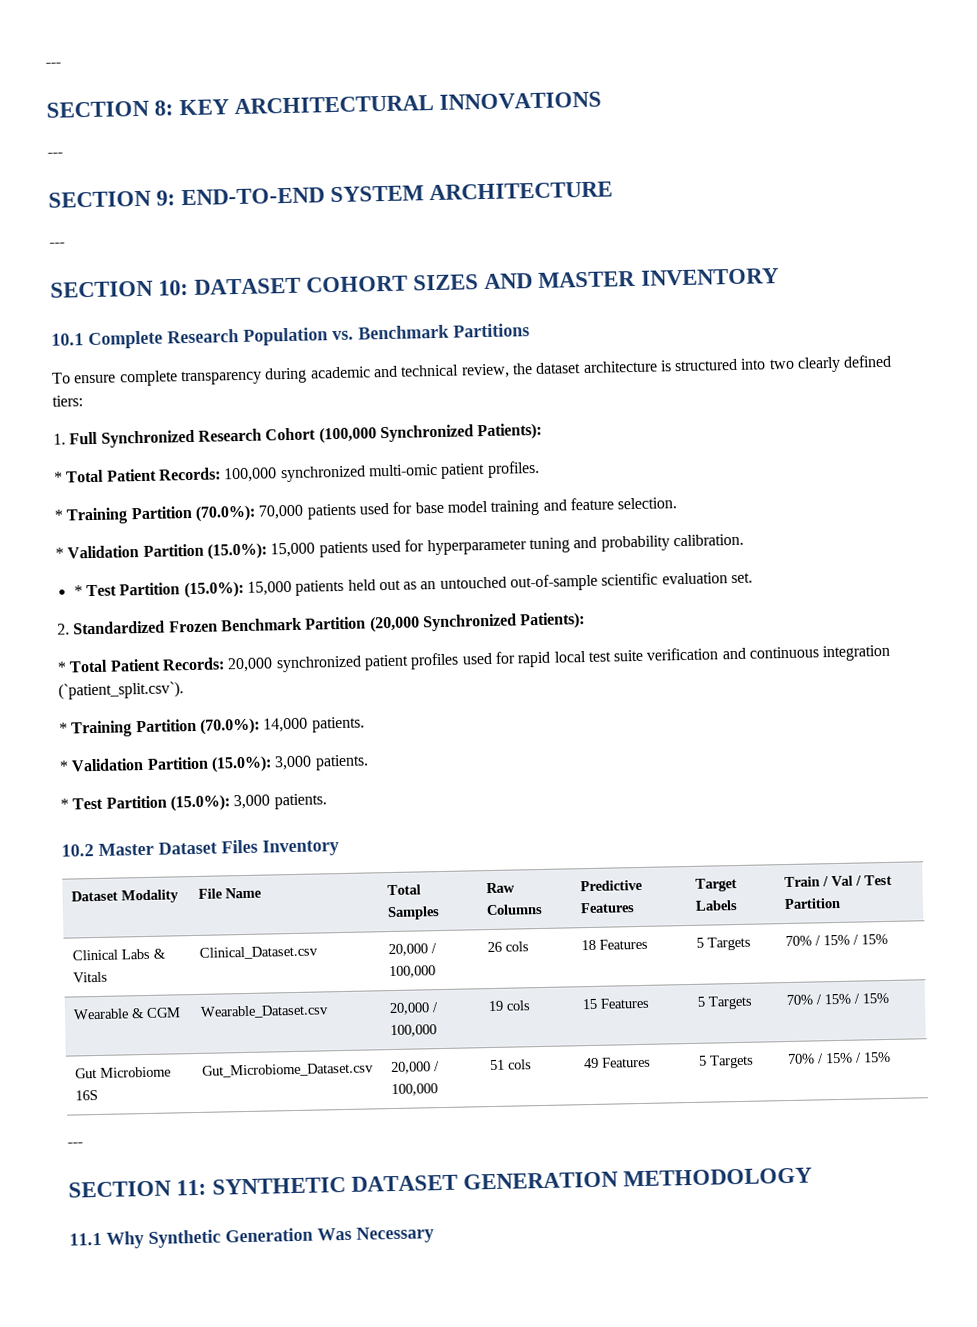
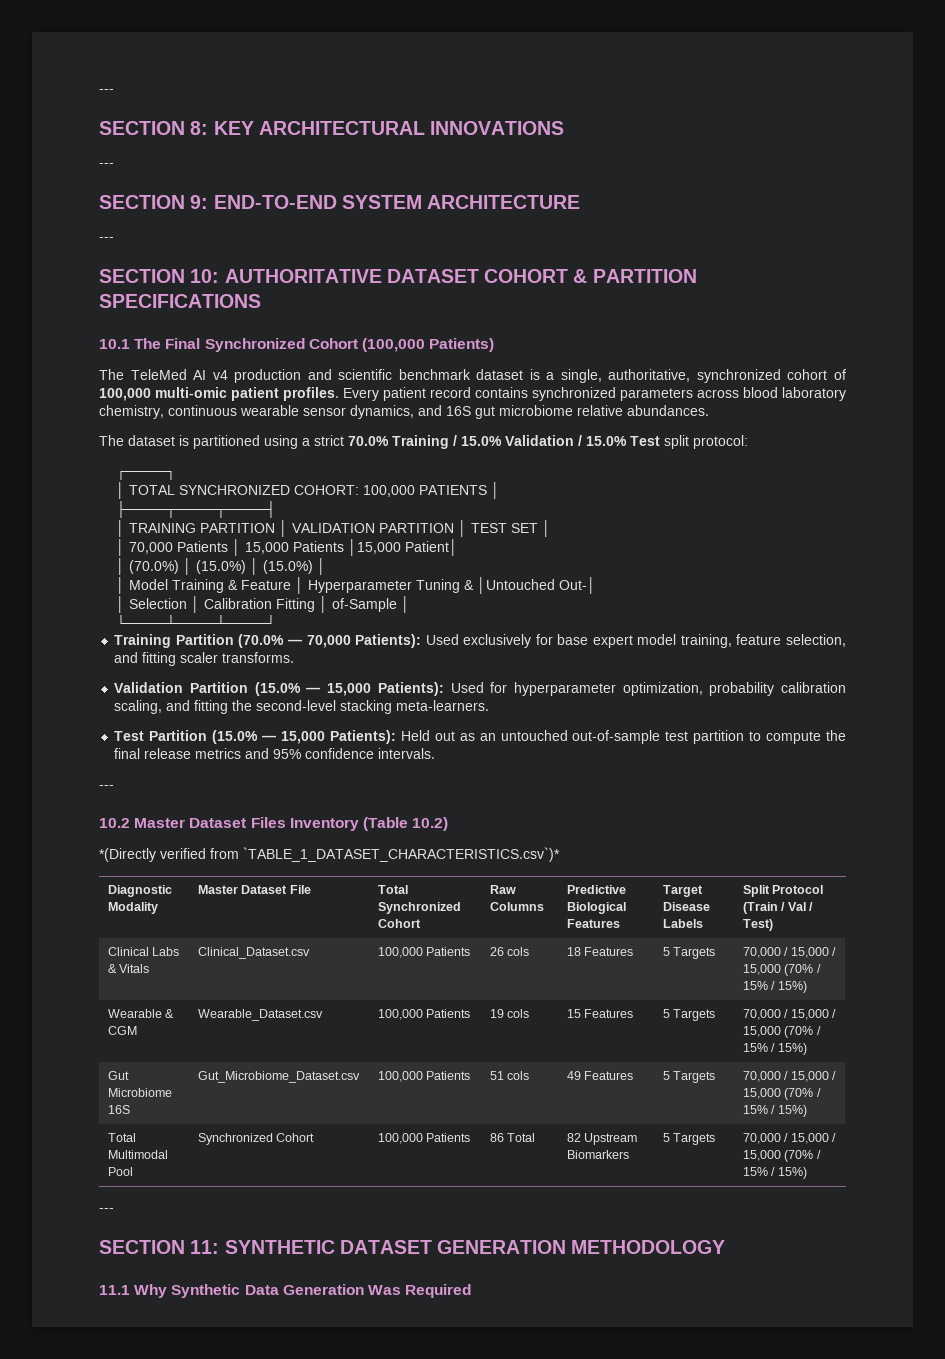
- SECTION 10: DATASET COHORT SIZES AND MASTER INVENTORY
- 10.1 Complete Research Population vs. Benchmark Partitions
- To ensure complete transparency during academic and technical review, the dataset architecture is structured into two clearly defined tiers:
- 1. Full Synchronized Research Cohort (100,000 Synchronized Patients):
- * Total Patient Records: 100,000 synchronized multi-omic patient profiles.
- * Training Partition (70.0%): 70,000 patients used for base model training and feature selection.
- * Validation Partition (15.0%): 15,000 patients used for hyperparameter tuning and probability calibration.
- * Test Partition (15.0%): 15,000 patients held out as an untouched out-of-sample scientific evaluation set.
- 2. Standardized Frozen Benchmark Partition (20,000 Synchronized Patients):
- * Total Patient Records: 20,000 synchronized patient profiles used for rapid local test suite verification and continuous integration (`patient_split.csv`).
- * Training Partition (70.0%): 14,000 patients.
- * Validation Partition (15.0%): 3,000 patients.
- * Test Partition (15.0%): 3,000 patients.
+ SECTION 10: AUTHORITATIVE DATASET COHORT & PARTITION SPECIFICATIONS
+ 10.1 The Final Synchronized Cohort (100,000 Patients)
+ The TeleMed AI v4 production and scientific benchmark dataset is a single, authoritative, synchronized cohort of 100,000 multi-omic patient profiles. Every patient record contains synchronized parameters across blood laboratory chemistry, continuous wearable sensor dynamics, and 16S gut microbiome relative abundances.
+ The dataset is partitioned using a strict 70.0% Training / 15.0% Validation / 15.0% Test split protocol:
+ ┌────┐
+ │ TOTAL SYNCHRONIZED COHORT: 100,000 PATIENTS │
+ ├────┬────┬────┤
+ │ TRAINING PARTITION │ VALIDATION PARTITION │ TEST SET │
+ │ 70,000 Patients │ 15,000 Patients │15,000 Patient│
+ │ (70.0%) │ (15.0%) │ (15.0%) │
+ │ Model Training & Feature │ Hyperparameter Tuning & │Untouched Out-│
+ │ Selection │ Calibration Fitting │ of-Sample │
+ └────┴────┴────┘
+ Training Partition (70.0% — 70,000 Patients): Used exclusively for base expert model training, feature selection, and fitting scaler transforms.
+ Validation Partition (15.0% — 15,000 Patients): Used for hyperparameter optimization, probability calibration scaling, and fitting the second-level stacking meta-learners.
+ Test Partition (15.0% — 15,000 Patients): Held out as an untouched out-of-sample test partition to compute the final release metrics and 95% confidence intervals.
+ ---
- 10.2 Master Dataset Files Inventory
- Dataset Modality | File Name | Total Samples | Raw Columns | Predictive Features | Target Labels | Train / Val / Test Partition
+ 10.2 Master Dataset Files Inventory (Table 10.2)
+ *(Directly verified from `TABLE_1_DATASET_CHARACTERISTICS.csv`)*
+ Diagnostic Modality | Master Dataset File | Total Synchronized Cohort | Raw Columns | Predictive Biological Features | Target Disease Labels | Split Protocol (Train / Val / Test)
- Clinical Labs & Vitals | Clinical_Dataset.csv | 20,000 / 100,000 | 26 cols | 18 Features | 5 Targets | 70% / 15% / 15%
+ Clinical Labs & Vitals | Clinical_Dataset.csv | 100,000 Patients | 26 cols | 18 Features | 5 Targets | 70,000 / 15,000 / 15,000 (70% / 15% / 15%)
- Wearable & CGM | Wearable_Dataset.csv | 20,000 / 100,000 | 19 cols | 15 Features | 5 Targets | 70% / 15% / 15%
+ Wearable & CGM | Wearable_Dataset.csv | 100,000 Patients | 19 cols | 15 Features | 5 Targets | 70,000 / 15,000 / 15,000 (70% / 15% / 15%)
- Gut Microbiome 16S | Gut_Microbiome_Dataset.csv | 20,000 / 100,000 | 51 cols | 49 Features | 5 Targets | 70% / 15% / 15%
+ Gut Microbiome 16S | Gut_Microbiome_Dataset.csv | 100,000 Patients | 51 cols | 49 Features | 5 Targets | 70,000 / 15,000 / 15,000 (70% / 15% / 15%)
+ Total Multimodal Pool | Synchronized Cohort | 100,000 Patients | 86 Total | 82 Upstream Biomarkers | 5 Targets | 70,000 / 15,000 / 15,000 (70% / 15% / 15%)
- 11.1 Why Synthetic Generation Was Necessary
+ 11.1 Why Synthetic Data Generation Was Required

